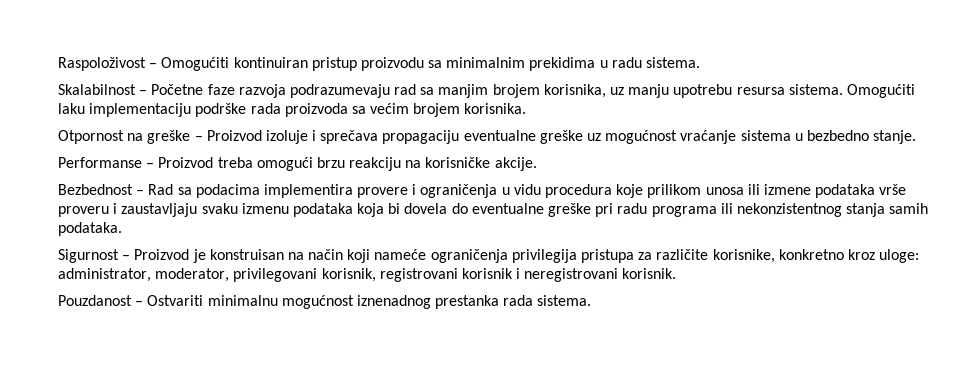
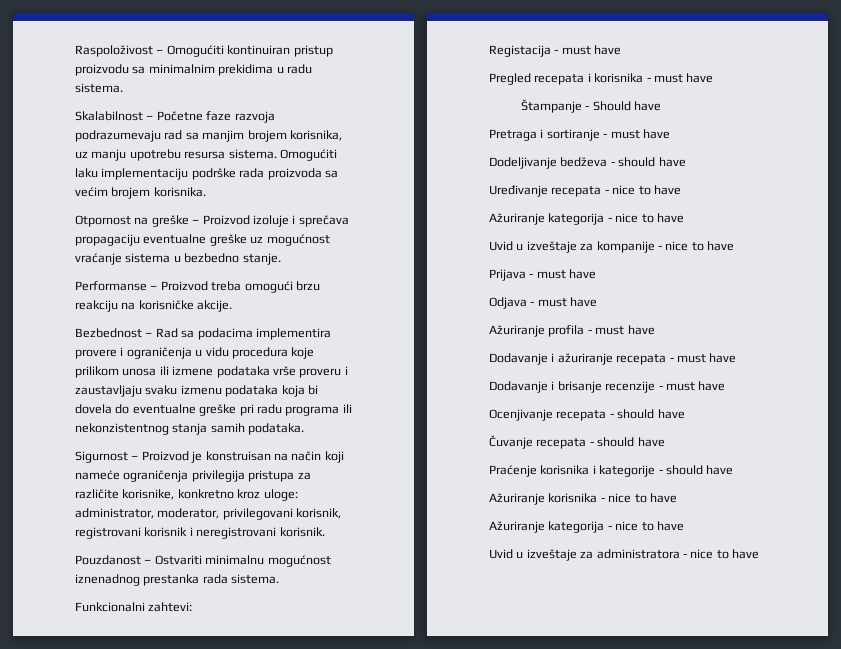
+ Funkcionalni zahtevi:
+ Registacija - must have
+ Pregled recepata i korisnika - must have
+ Štampanje - Should have
+ Pretraga i sortiranje - must have
+ Dodeljivanje bedževa - should have
+ Uređivanje recepata - nice to have
+ Ažuriranje kategorija - nice to have
+ Uvid u izveštaje za kompanije - nice to have
+ Prijava - must have
+ Odjava - must have
+ Ažuriranje profila - must have
+ Dodavanje i ažuriranje recepata - must have
+ Dodavanje i brisanje recenzije - must have
+ Ocenjivanje recepata - should have
+ Čuvanje recepata - should have
+ Praćenje korisnika i kategorije - should have
+ Ažuriranje korisnika - nice to have
+ Ažuriranje kategorija - nice to have
+ Uvid u izveštaje za administratora - nice to have

